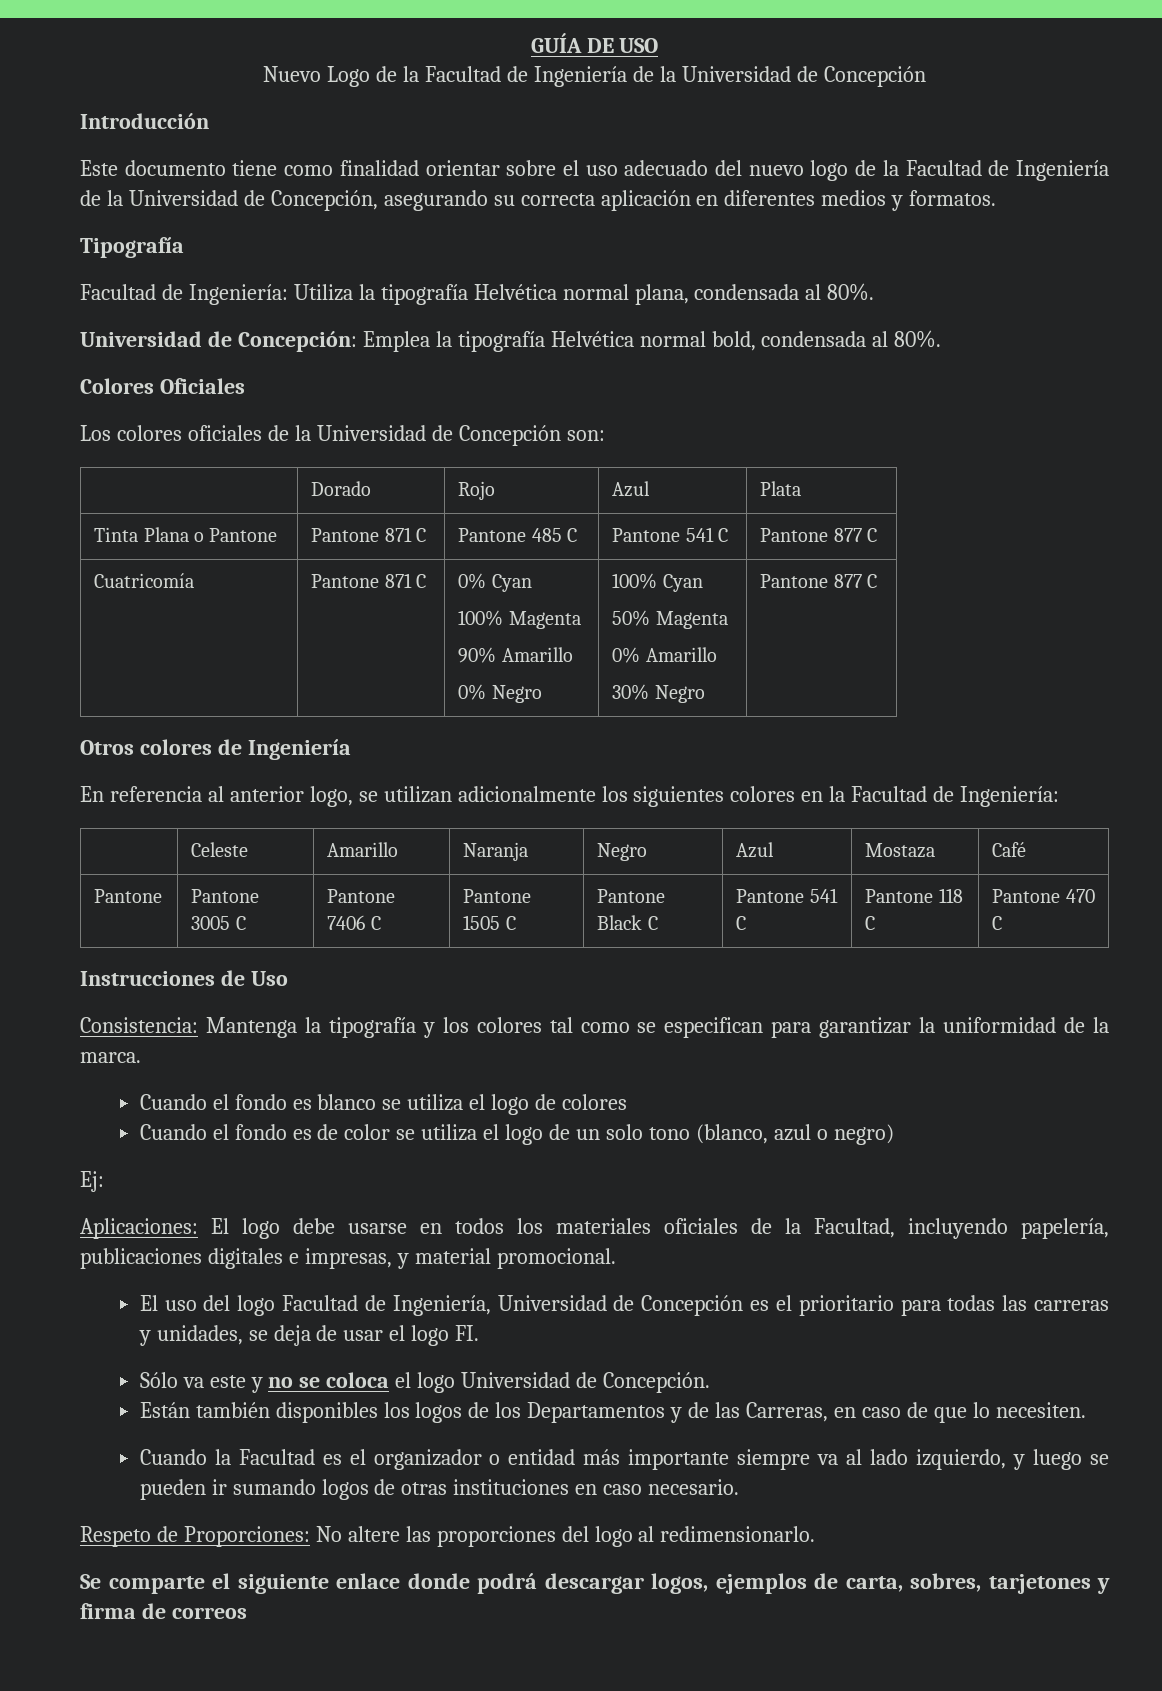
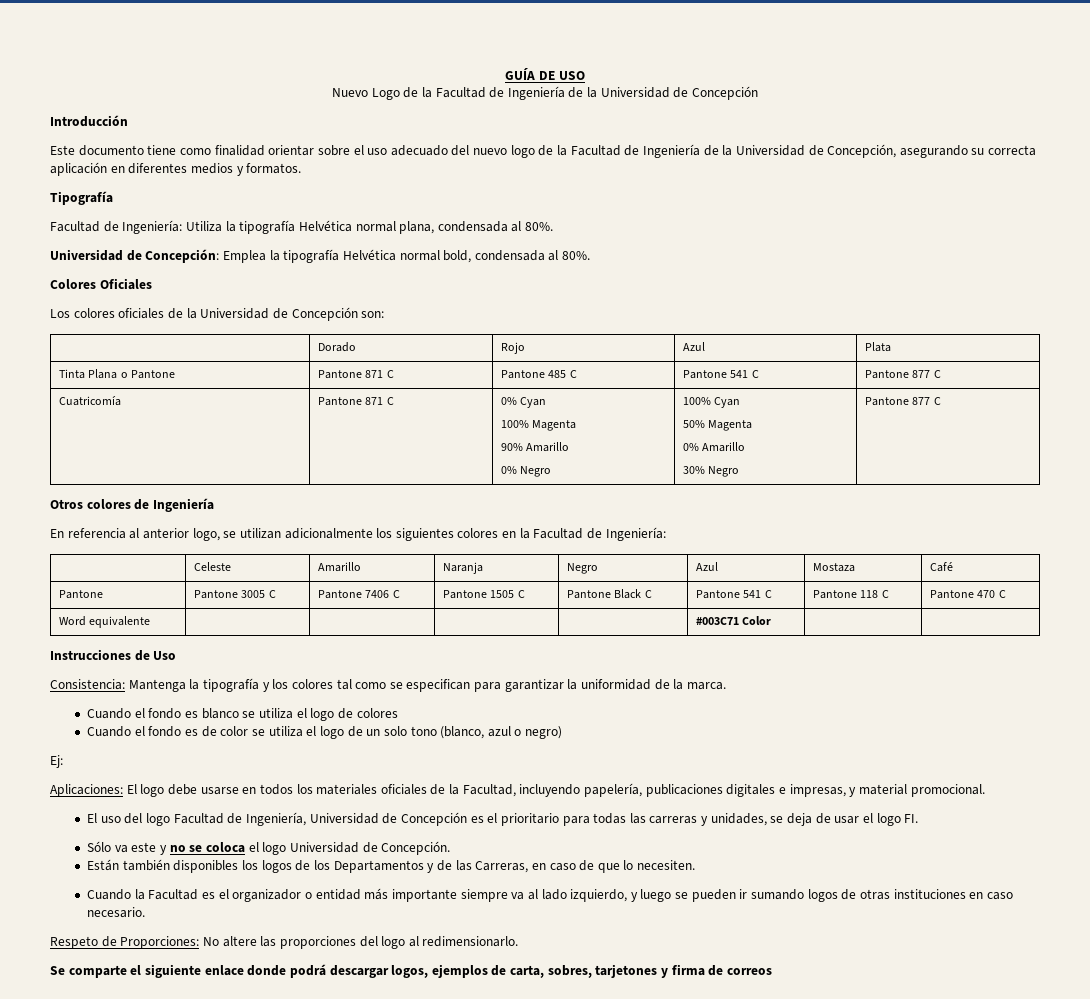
+ Word equivalente | | | | | #003C71 Color | |

